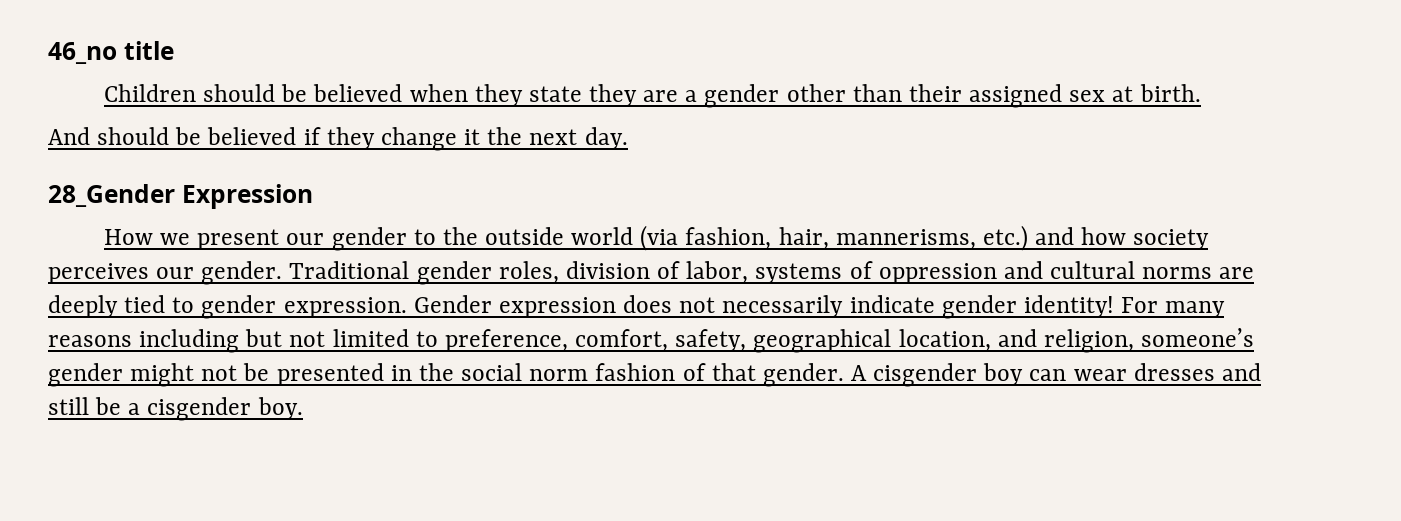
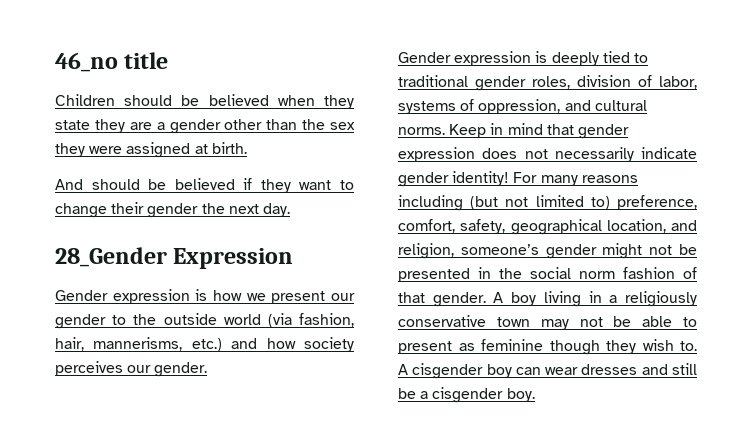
- Children should be believed when they state they are a gender other than their assigned sex at birth.
+ Children should be believed when they state they are a gender other than the sex they were assigned at birth.
- And should be believed if they change it the next day.
+ And should be believed if they want to change their gender the next day.
- How we present our gender to the outside world (via fashion, hair, mannerisms, etc.) and how society perceives our gender. Traditional gender roles, division of labor, systems of oppression and cultural norms are deeply tied to gender expression. Gender expression does not necessarily indicate gender identity!
+ Gender expression is how we present our gender to the outside world (via fashion, hair, mannerisms, etc.) and how society perceives our gender.
+ Gender expression is deeply tied to traditional gender roles, division of labor, systems of oppression, and cultural norms. Keep in mind that gender expression does not necessarily indicate gender identity!
- For many reasons including but not limited to preference, comfort, safety, geographical location, and religion, someone’s gender might not be presented in the social norm fashion of that gender.
+ For many reasons including (but not limited to) preference, comfort, safety, geographical location, and religion, someone’s gender might not be presented in the social norm fashion of that gender.
- A cisgender boy can wear dresses and still be a cisgender boy.
+ A boy living in a religiously conservative town may not be able to present as feminine though they wish to. A cisgender boy can wear dresses and still be a cisgender boy.

